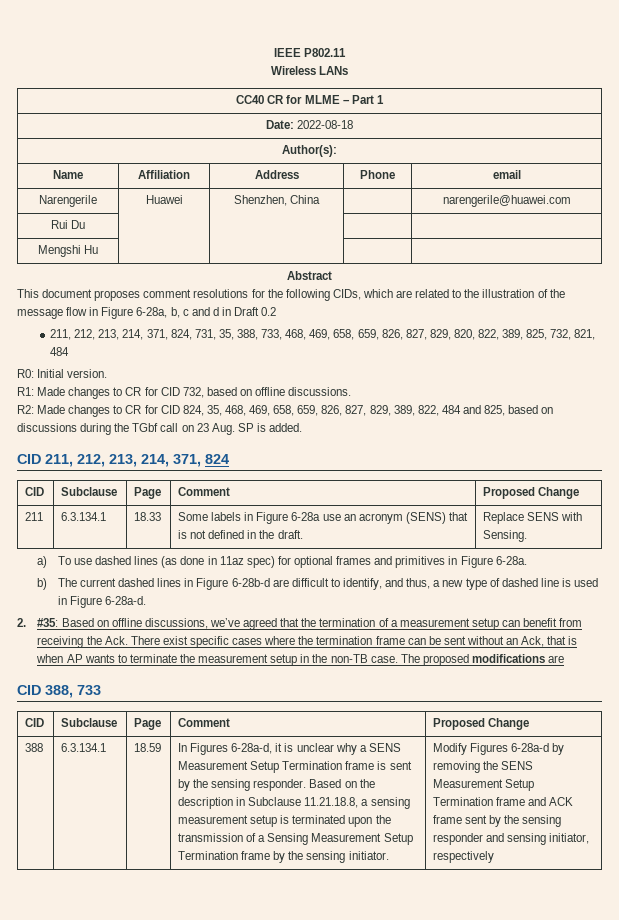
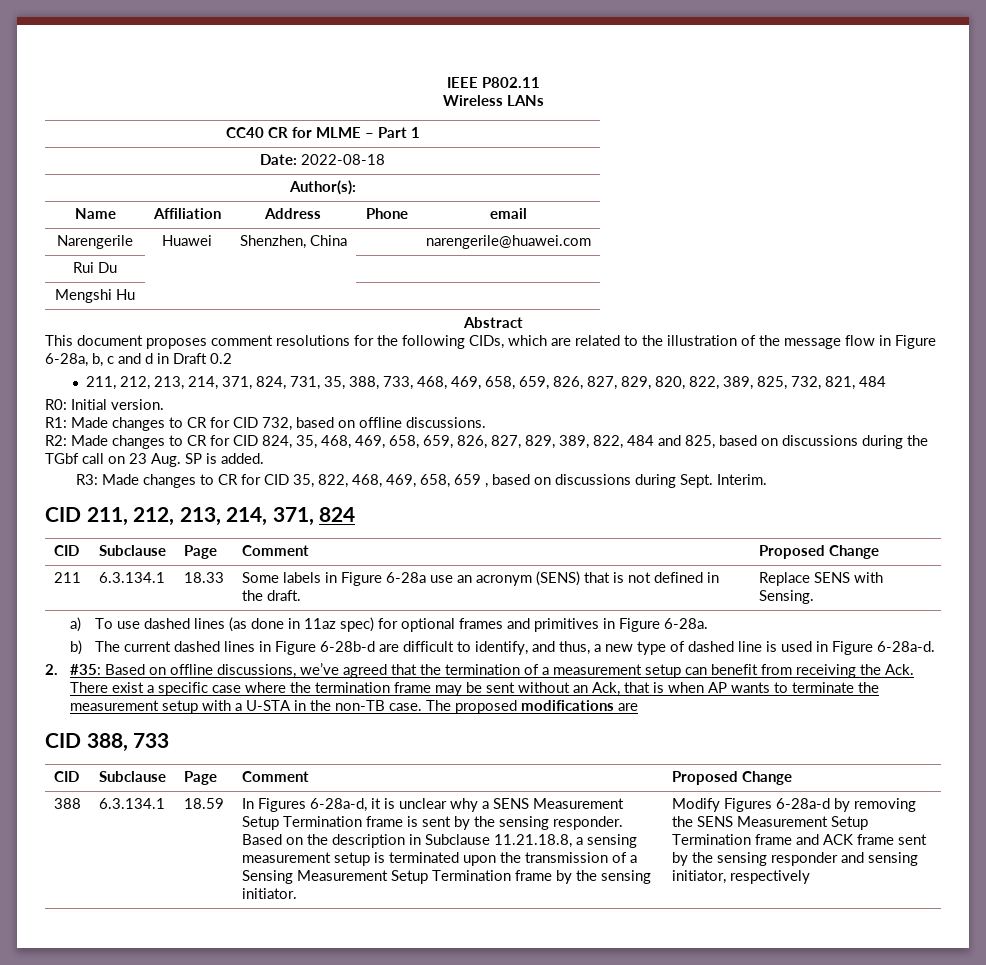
+ R3: Made changes to CR for CID 35, 822, 468, 469, 658, 659 , based on discussions during Sept. Interim.
- 2. #35: Based on offline discussions, we’ve agreed that the termination of a measurement setup can benefit from receiving the Ack. There exist specific cases where the termination frame can be sent without an Ack, that is when AP wants to terminate the measurement setup in the non-TB case.
+ 2. #35: Based on offline discussions, we’ve agreed that the termination of a measurement setup can benefit from receiving the Ack. There exist a specific case where the termination frame may be sent without an Ack, that is when AP wants to terminate the measurement setup with a U-STA in the non-TB case.

